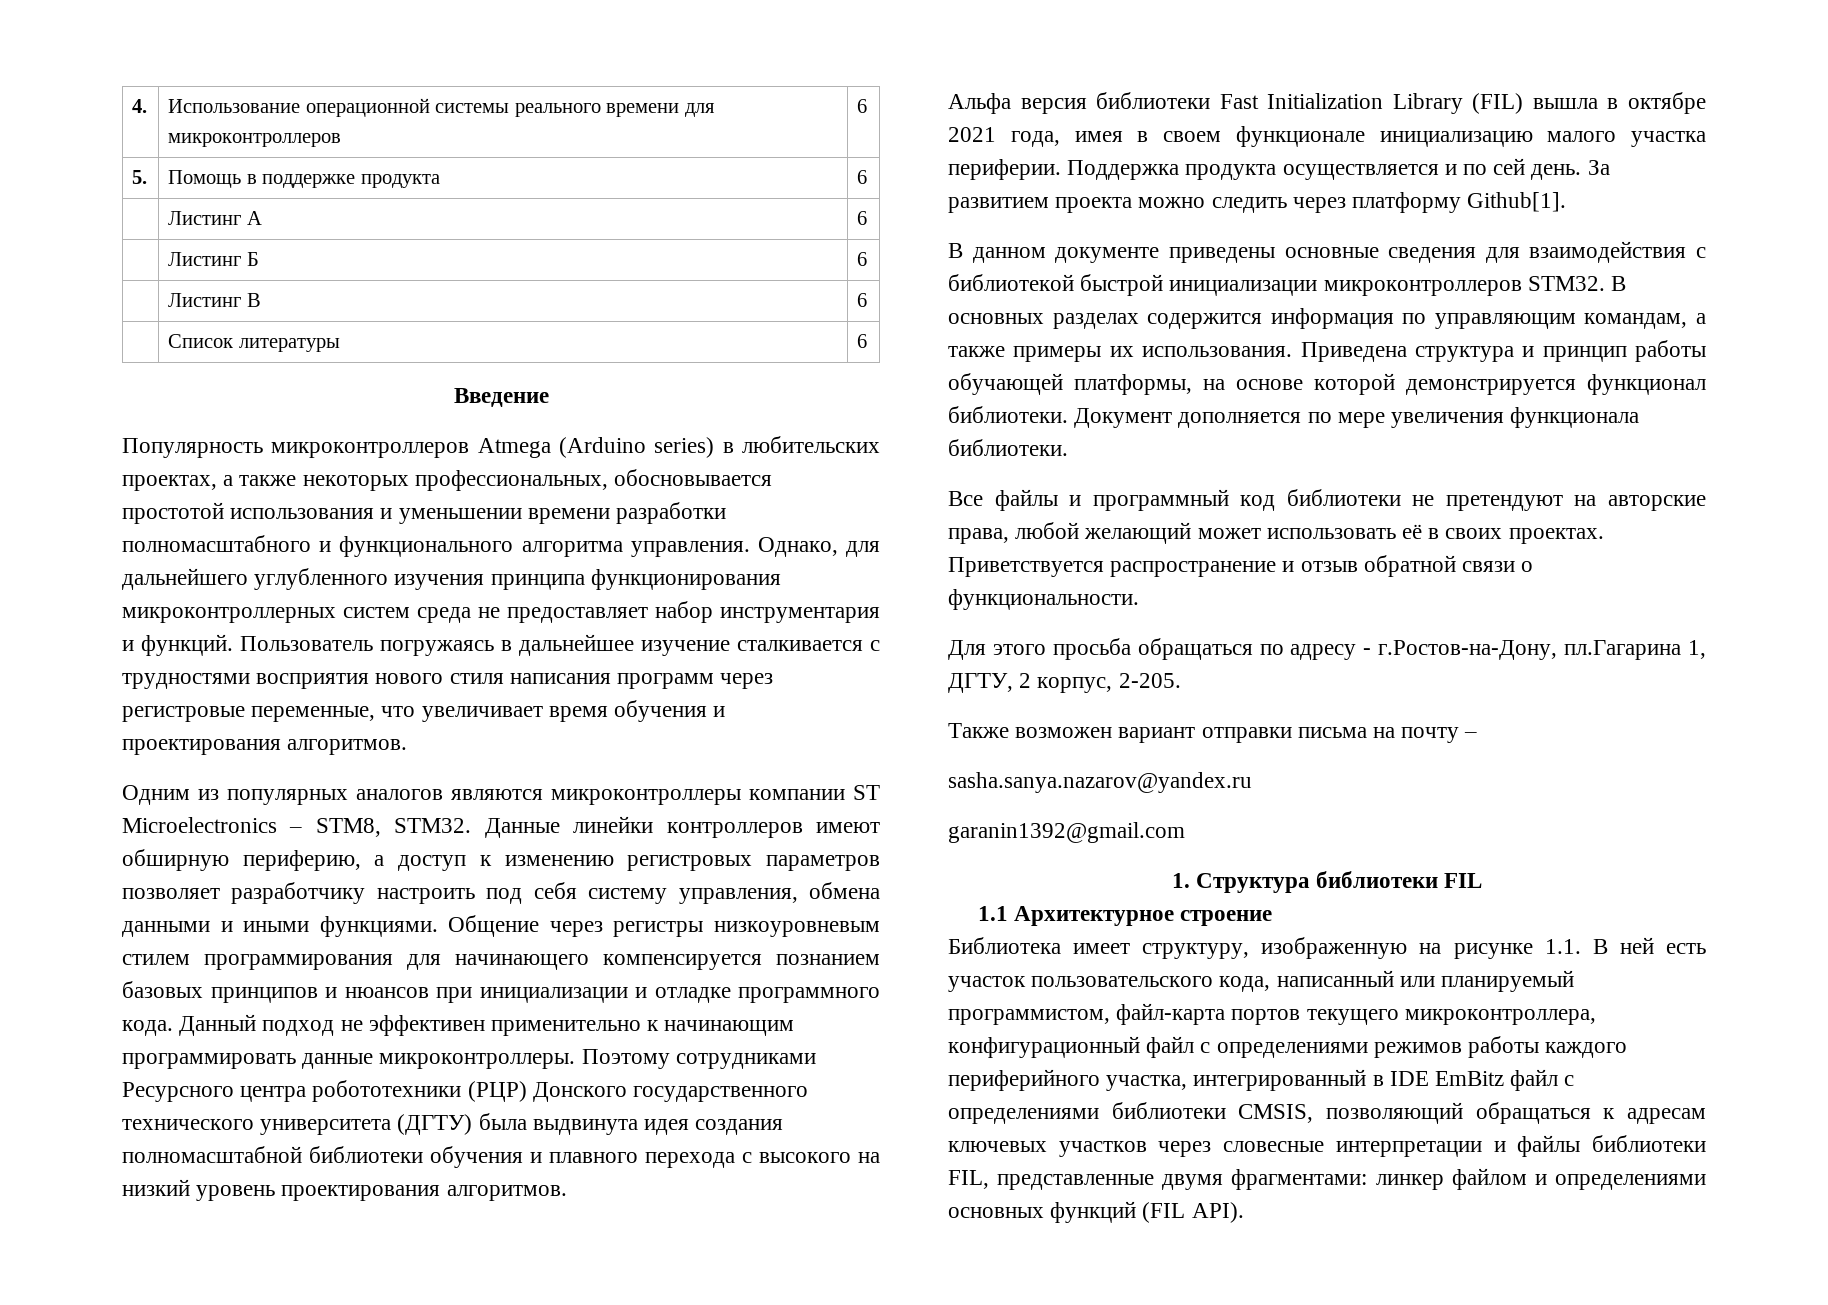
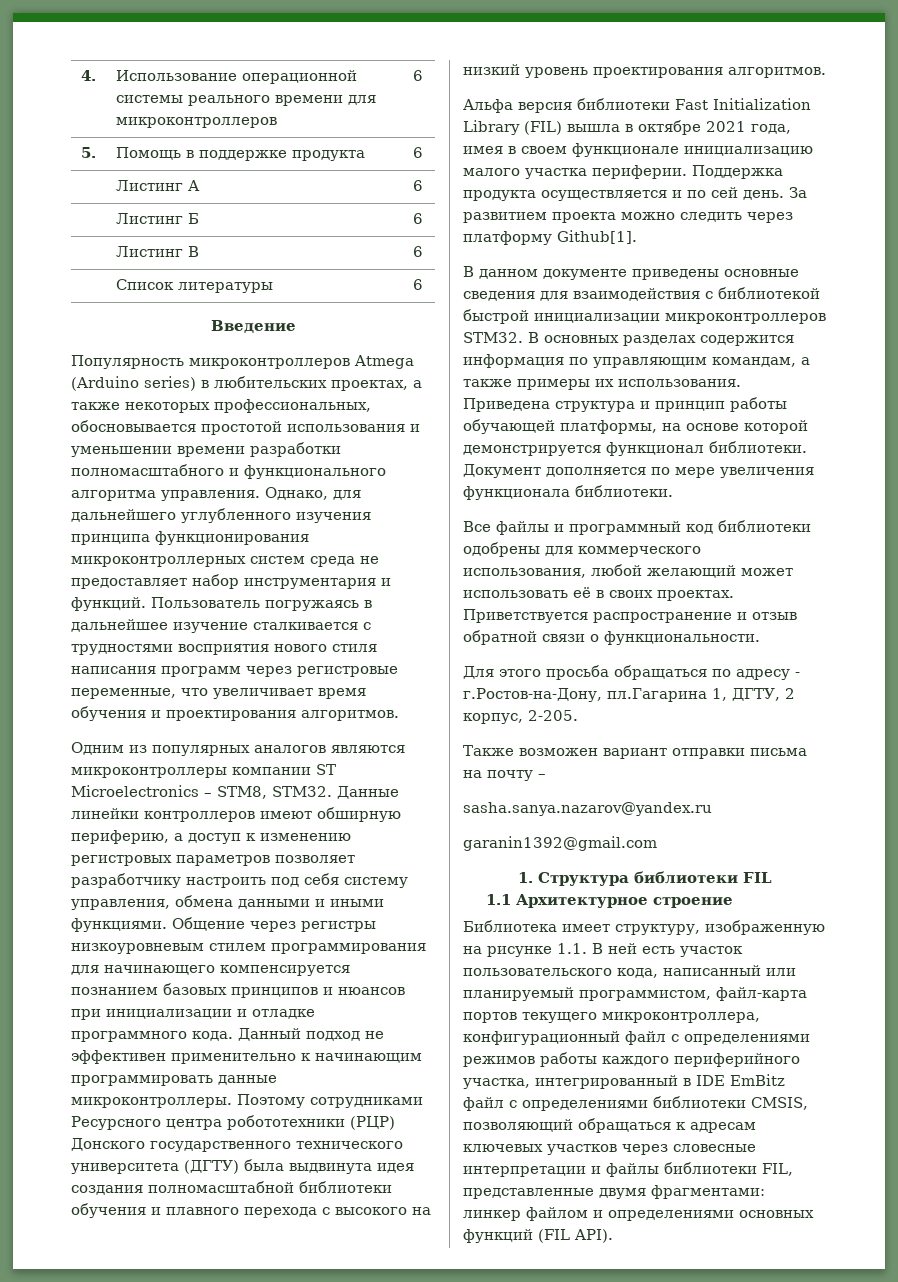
- Все файлы и программный код библиотеки не претендуют на авторские права, любой желающий может использовать её в своих проектах.
+ Все файлы и программный код библиотеки одобрены для коммерческого использования, любой желающий может использовать её в своих проектах.

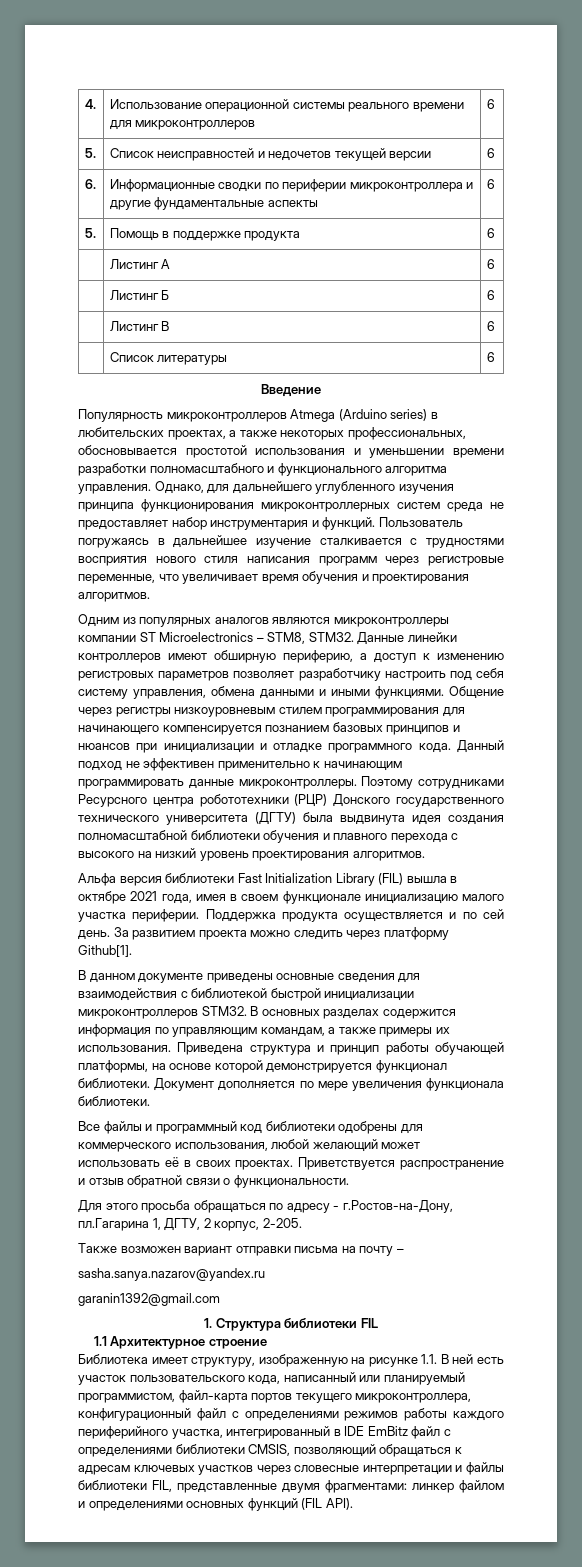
+ 5. | Список неисправностей и недочетов текущей версии | 6
+ 6. | Информационные сводки по периферии микроконтроллера и другие фундаментальные аспекты | 6

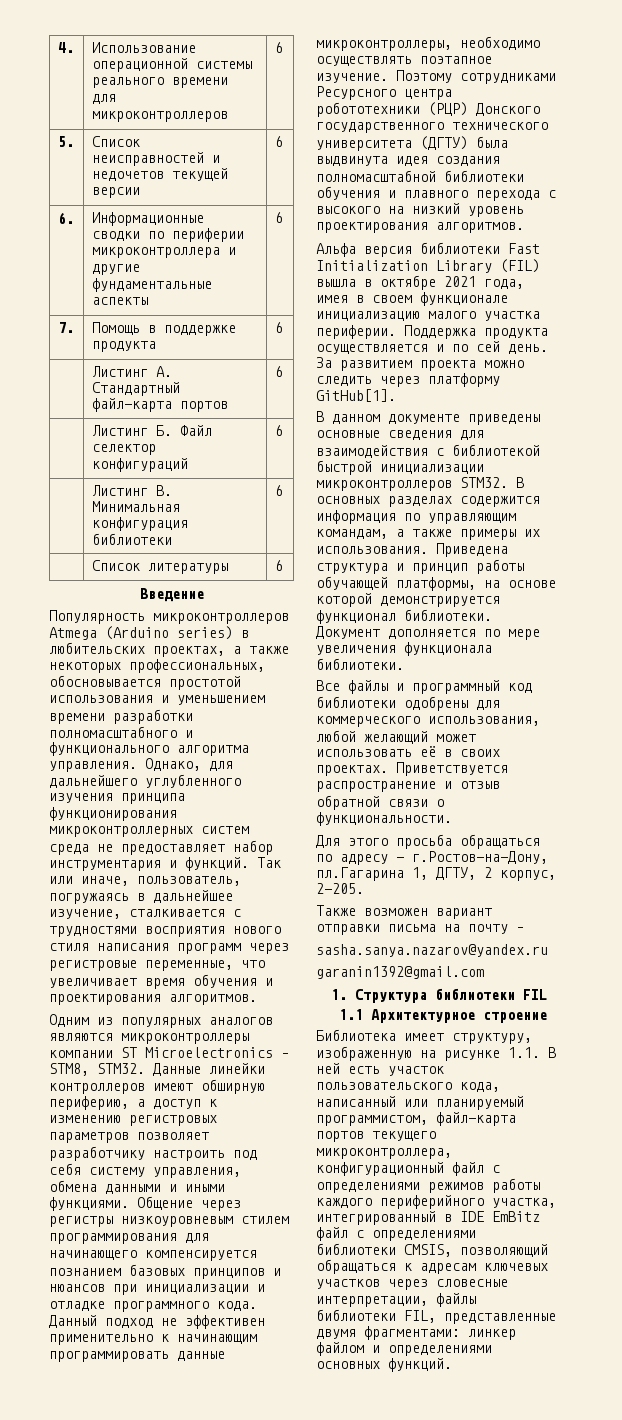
- 5. | Помощь в поддержке продукта | 6
+ 7. | Помощь в поддержке продукта | 6
- | Листинг А | 6
- | Листинг Б | 6
- | Листинг В | 6
+ | Листинг А. Стандартный файл-карта портов | 6
+ | Листинг Б. Файл селектор конфигураций | 6
+ | Листинг В. Минимальная конфигурация библиотеки | 6
- Популярность микроконтроллеров Atmega (Arduino series) в любительских проектах, а также некоторых профессиональных, обосновывается простотой использования и уменьшении времени разработки полномасштабного и функционального алгоритма управления.
+ Популярность микроконтроллеров Atmega (Arduino series) в любительских проектах, а также некоторых профессиональных, обосновывается простотой использования и уменьшением времени разработки полномасштабного и функционального алгоритма управления.
- Пользователь погружаясь в дальнейшее изучение сталкивается с трудностями восприятия нового стиля написания программ через регистровые переменные, что увеличивает время обучения и проектирования алгоритмов.
+ Так или иначе, пользователь, погружаясь в дальнейшее изучение, сталкивается с трудностями восприятия нового стиля написания программ через регистровые переменные, что увеличивает время обучения и проектирования алгоритмов.
- Данный подход не эффективен применительно к начинающим программировать данные микроконтроллеры.
+ Данный подход не эффективен применительно к начинающим программировать данные микроконтроллеры, необходимо осуществлять поэтапное изучение.
- За развитием проекта можно следить через платформу Github[1].
+ За развитием проекта можно следить через платформу GitHub[1].
- Библиотека имеет структуру, изображенную на рисунке 1.1. В ней есть участок пользовательского кода, написанный или планируемый программистом, файл-карта портов текущего микроконтроллера, конфигурационный файл с определениями режимов работы каждого периферийного участка, интегрированный в IDE EmBitz файл с определениями библиотеки CMSIS, позволяющий обращаться к адресам ключевых участков через словесные интерпретации и файлы библиотеки FIL, представленные двумя фрагментами: линкер файлом и определениями основных функций (FIL API).
+ Библиотека имеет структуру, изображенную на рисунке 1.1. В ней есть участок пользовательского кода, написанный или планируемый программистом, файл-карта портов текущего микроконтроллера, конфигурационный файл с определениями режимов работы каждого периферийного участка, интегрированный в IDE EmBitz файл с определениями библиотеки CMSIS, позволяющий обращаться к адресам ключевых участков через словесные интерпретации, файлы библиотеки FIL, представленные двумя фрагментами: линкер файлом и определениями основных функций.

